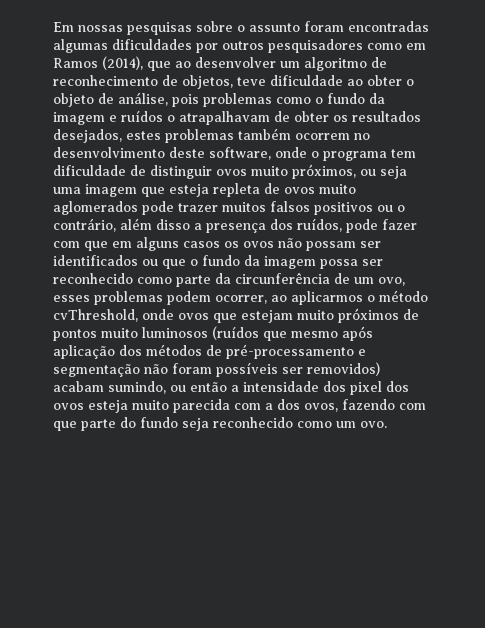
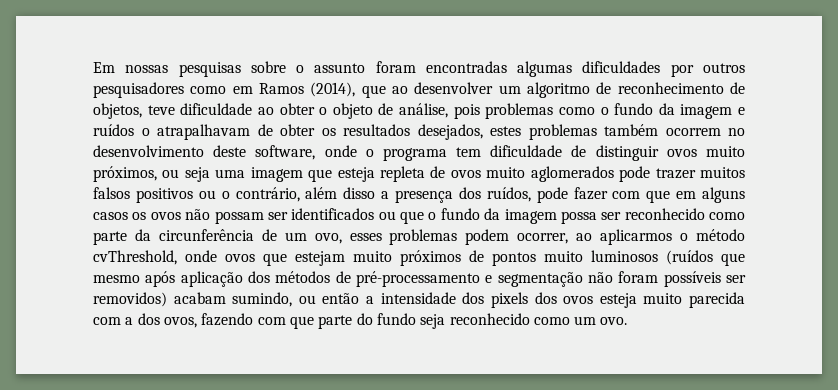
- Em nossas pesquisas sobre o assunto foram encontradas algumas dificuldades por outros pesquisadores como em Ramos (2014), que ao desenvolver um algoritmo de reconhecimento de objetos, teve dificuldade ao obter o objeto de análise, pois problemas como o fundo da imagem e ruídos o atrapalhavam de obter os resultados desejados, estes problemas também ocorrem no desenvolvimento deste software, onde o programa tem dificuldade de distinguir ovos muito próximos, ou seja uma imagem que esteja repleta de ovos muito aglomerados pode trazer muitos falsos positivos ou o contrário, além disso a presença dos ruídos, pode fazer com que em alguns casos os ovos não possam ser identificados ou que o fundo da imagem possa ser reconhecido como parte da circunferência de um ovo, esses problemas podem ocorrer, ao aplicarmos o método cvThreshold, onde ovos que estejam muito próximos de pontos muito luminosos (ruídos que mesmo após aplicação dos métodos de pré-processamento e segmentação não foram possíveis ser removidos) acabam sumindo, ou então a intensidade dos pixel dos ovos esteja muito parecida com a dos ovos, fazendo com que parte do fundo seja reconhecido como um ovo.
+ Em nossas pesquisas sobre o assunto foram encontradas algumas dificuldades por outros pesquisadores como em Ramos (2014), que ao desenvolver um algoritmo de reconhecimento de objetos, teve dificuldade ao obter o objeto de análise, pois problemas como o fundo da imagem e ruídos o atrapalhavam de obter os resultados desejados, estes problemas também ocorrem no desenvolvimento deste software, onde o programa tem dificuldade de distinguir ovos muito próximos, ou seja uma imagem que esteja repleta de ovos muito aglomerados pode trazer muitos falsos positivos ou o contrário, além disso a presença dos ruídos, pode fazer com que em alguns casos os ovos não possam ser identificados ou que o fundo da imagem possa ser reconhecido como parte da circunferência de um ovo, esses problemas podem ocorrer, ao aplicarmos o método cvThreshold, onde ovos que estejam muito próximos de pontos muito luminosos (ruídos que mesmo após aplicação dos métodos de pré-processamento e segmentação não foram possíveis ser removidos) acabam sumindo, ou então a intensidade dos pixels dos ovos esteja muito parecida com a dos ovos, fazendo com que parte do fundo seja reconhecido como um ovo.

